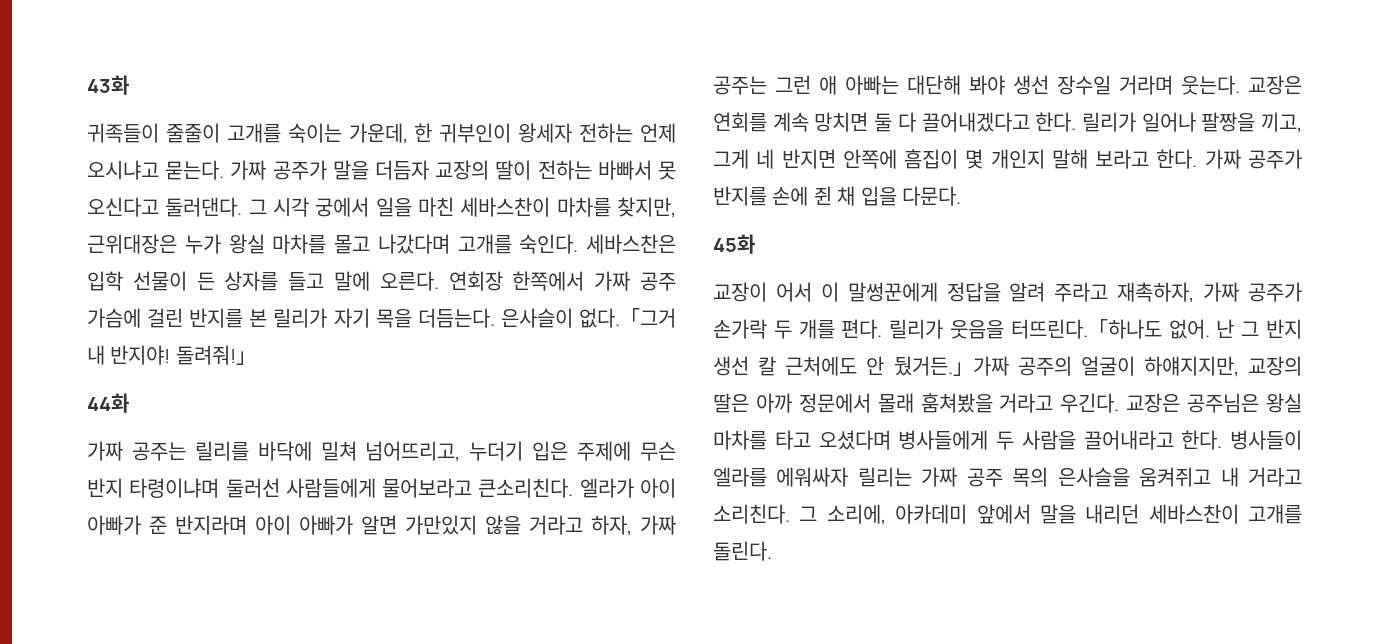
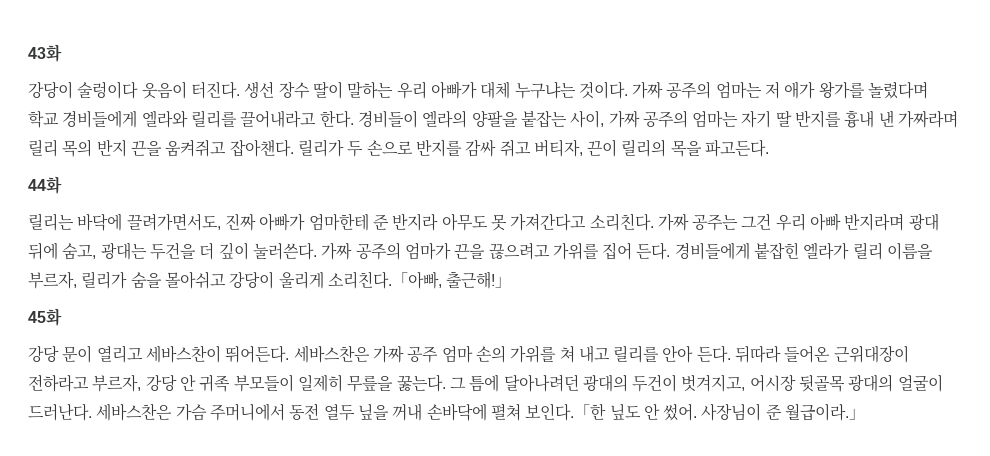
- 귀족들이 줄줄이 고개를 숙이는 가운데, 한 귀부인이 왕세자 전하는 언제 오시냐고 묻는다. 가짜 공주가 말을 더듬자 교장의 딸이 전하는 바빠서 못 오신다고 둘러댄다. 그 시각 궁에서 일을 마친 세바스찬이 마차를 찾지만, 근위대장은 누가 왕실 마차를 몰고 나갔다며 고개를 숙인다. 세바스찬은 입학 선물이 든 상자를 들고 말에 오른다. 연회장 한쪽에서 가짜 공주 가슴에 걸린 반지를 본 릴리가 자기 목을 더듬는다. 은사슬이 없다.「그거 내 반지야! 돌려줘!」
+ 강당이 술렁이다 웃음이 터진다. 생선 장수 딸이 말하는 우리 아빠가 대체 누구냐는 것이다. 가짜 공주의 엄마는 저 애가 왕가를 놀렸다며 학교 경비들에게 엘라와 릴리를 끌어내라고 한다. 경비들이 엘라의 양팔을 붙잡는 사이, 가짜 공주의 엄마는 자기 딸 반지를 흉내 낸 가짜라며 릴리 목의 반지 끈을 움켜쥐고 잡아챈다. 릴리가 두 손으로 반지를 감싸 쥐고 버티자, 끈이 릴리의 목을 파고든다.
  44화
- 가짜 공주는 릴리를 바닥에 밀쳐 넘어뜨리고, 누더기 입은 주제에 무슨 반지 타령이냐며 둘러선 사람들에게 물어보라고 큰소리친다. 엘라가 아이 아빠가 준 반지라며 아이 아빠가 알면 가만있지 않을 거라고 하자, 가짜 공주는 그런 애 아빠는 대단해 봐야 생선 장수일 거라며 웃는다. 교장은 연회를 계속 망치면 둘 다 끌어내겠다고 한다. 릴리가 일어나 팔짱을 끼고, 그게 네 반지면 안쪽에 흠집이 몇 개인지 말해 보라고 한다. 가짜 공주가 반지를 손에 쥔 채 입을 다문다.
+ 릴리는 바닥에 끌려가면서도, 진짜 아빠가 엄마한테 준 반지라 아무도 못 가져간다고 소리친다. 가짜 공주는 그건 우리 아빠 반지라며 광대 뒤에 숨고, 광대는 두건을 더 깊이 눌러쓴다. 가짜 공주의 엄마가 끈을 끊으려고 가위를 집어 든다. 경비들에게 붙잡힌 엘라가 릴리 이름을 부르자, 릴리가 숨을 몰아쉬고 강당이 울리게 소리친다.「아빠, 출근해!」
  45화
- 교장이 어서 이 말썽꾼에게 정답을 알려 주라고 재촉하자, 가짜 공주가 손가락 두 개를 편다. 릴리가 웃음을 터뜨린다.「하나도 없어. 난 그 반지 생선 칼 근처에도 안 뒀거든.」가짜 공주의 얼굴이 하얘지지만, 교장의 딸은 아까 정문에서 몰래 훔쳐봤을 거라고 우긴다. 교장은 공주님은 왕실 마차를 타고 오셨다며 병사들에게 두 사람을 끌어내라고 한다. 병사들이 엘라를 에워싸자 릴리는 가짜 공주 목의 은사슬을 움켜쥐고 내 거라고 소리친다. 그 소리에, 아카데미 앞에서 말을 내리던 세바스찬이 고개를 돌린다.
+ 강당 문이 열리고 세바스찬이 뛰어든다. 세바스찬은 가짜 공주 엄마 손의 가위를 쳐 내고 릴리를 안아 든다. 뒤따라 들어온 근위대장이 전하라고 부르자, 강당 안 귀족 부모들이 일제히 무릎을 꿇는다. 그 틈에 달아나려던 광대의 두건이 벗겨지고, 어시장 뒷골목 광대의 얼굴이 드러난다. 세바스찬은 가슴 주머니에서 동전 열두 닢을 꺼내 손바닥에 펼쳐 보인다.「한 닢도 안 썼어. 사장님이 준 월급이라.」

